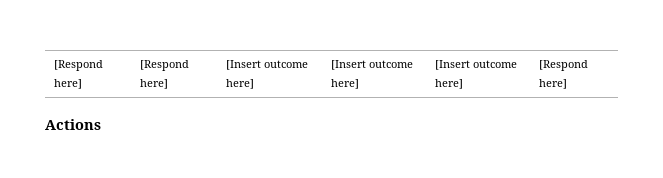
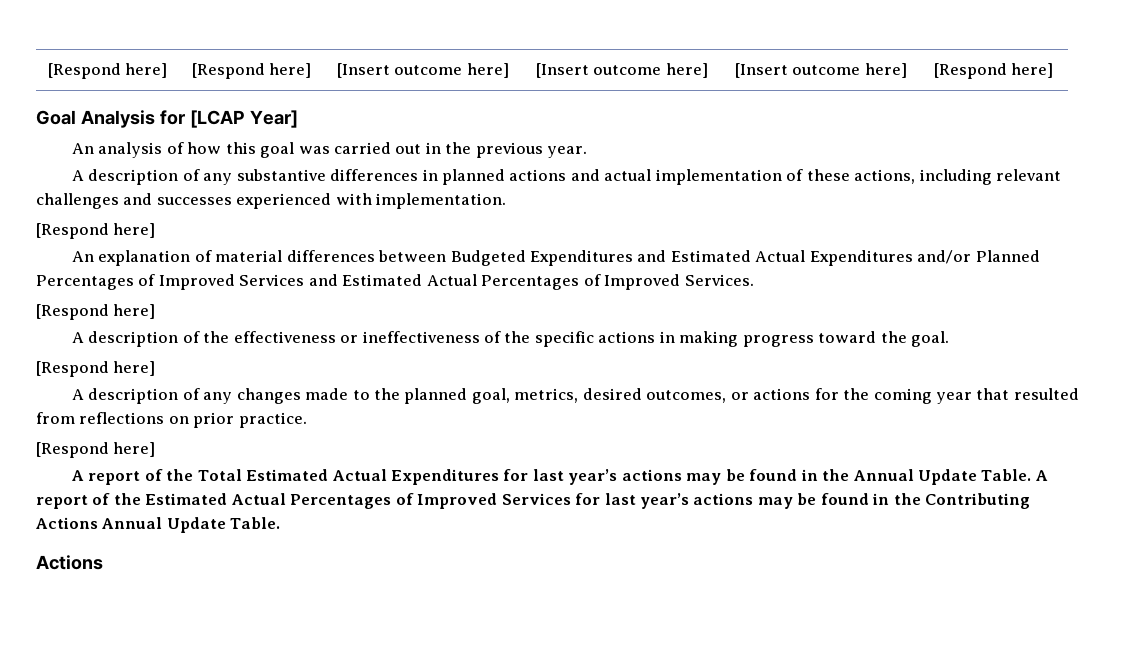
+ Goal Analysis for [LCAP Year]
+ An analysis of how this goal was carried out in the previous year.
+ A description of any substantive differences in planned actions and actual implementation of these actions, including relevant challenges and successes experienced with implementation.
+ [Respond here]
+ An explanation of material differences between Budgeted Expenditures and Estimated Actual Expenditures and/or Planned Percentages of Improved Services and Estimated Actual Percentages of Improved Services.
+ [Respond here]
+ A description of the effectiveness or ineffectiveness of the specific actions in making progress toward the goal.
+ [Respond here]
+ A description of any changes made to the planned goal, metrics, desired outcomes, or actions for the coming year that resulted from reflections on prior practice.
+ [Respond here]
+ A report of the Total Estimated Actual Expenditures for last year’s actions may be found in the Annual Update Table. A report of the Estimated Actual Percentages of Improved Services for last year’s actions may be found in the Contributing Actions Annual Update Table.

